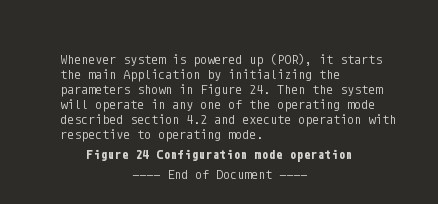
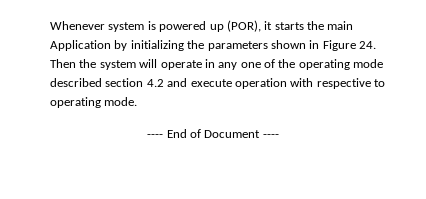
- Figure 24 Configuration mode operation

